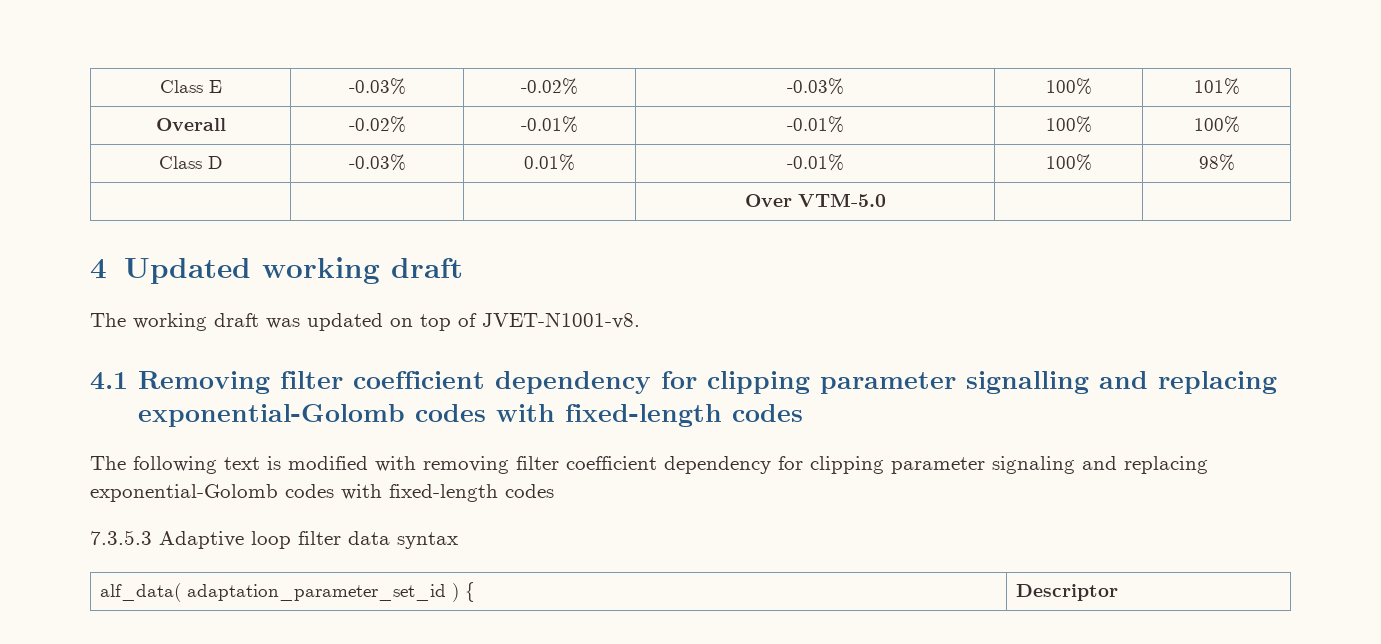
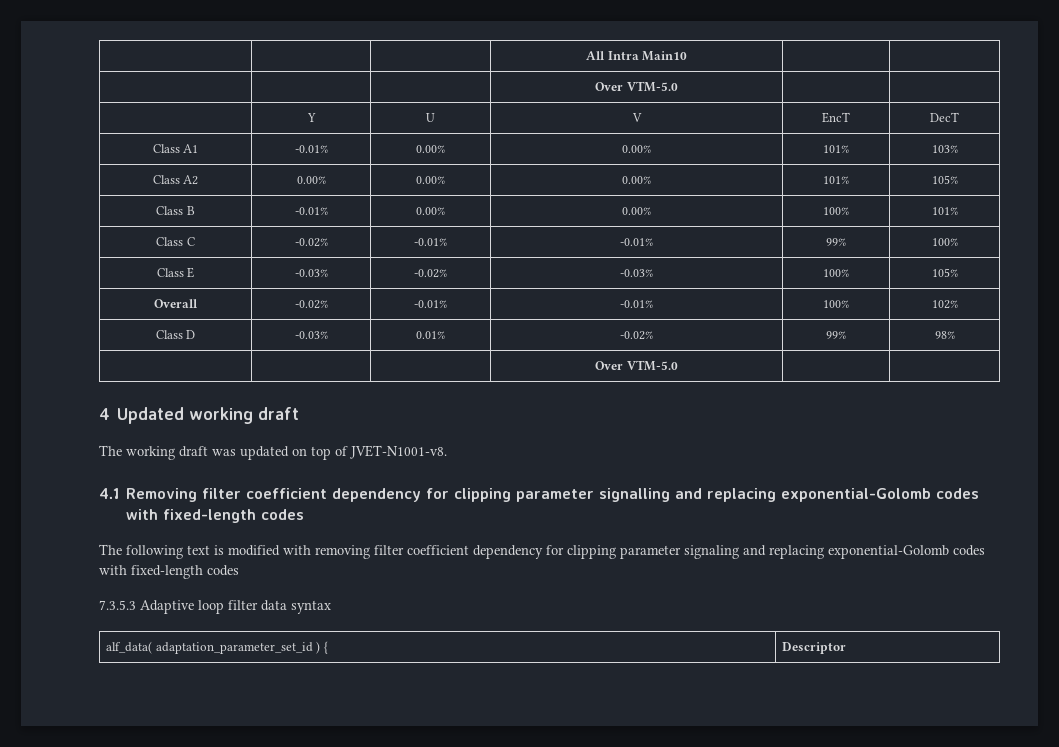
+ | | | All Intra Main10 | |
+ | | | Over VTM-5.0 | |
+ | Y | U | V | EncT | DecT
+ Class A1 | -0.01% | 0.00% | 0.00% | 101% | 103%
+ Class A2 | 0.00% | 0.00% | 0.00% | 101% | 105%
+ Class B | -0.01% | 0.00% | 0.00% | 100% | 101%
+ Class C | -0.02% | -0.01% | -0.01% | 99% | 100%
- Class E | -0.03% | -0.02% | -0.03% | 100% | 101%
+ Class E | -0.03% | -0.02% | -0.03% | 100% | 105%
- Overall | -0.02% | -0.01% | -0.01% | 100% | 100%
+ Overall | -0.02% | -0.01% | -0.01% | 100% | 102%
- Class D | -0.03% | 0.01% | -0.01% | 100% | 98%
+ Class D | -0.03% | 0.01% | -0.02% | 99% | 98%

